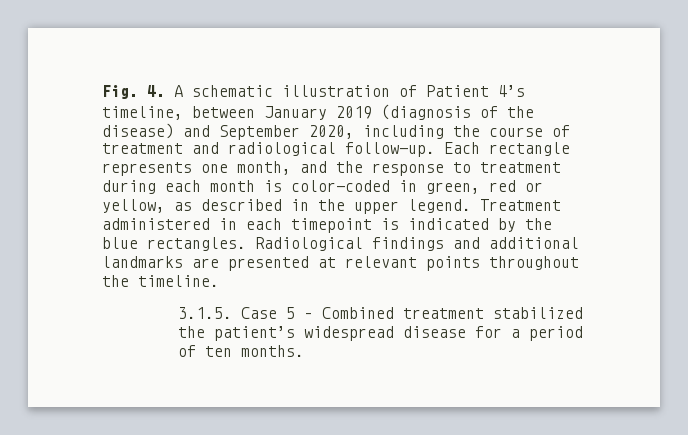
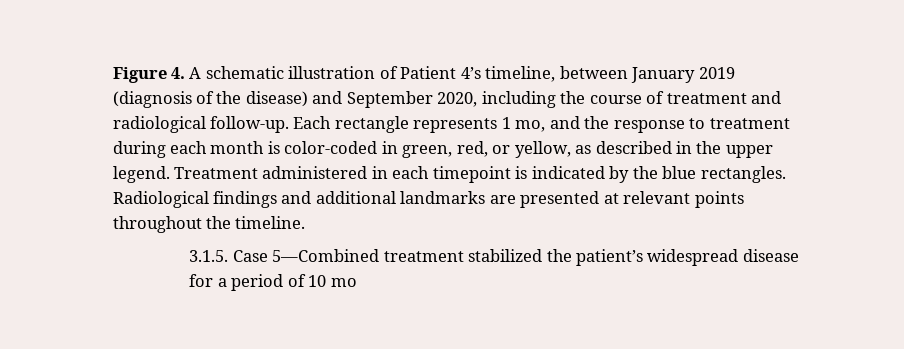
- Fig. 4. A schematic illustration of Patient 4’s timeline, between January 2019 (diagnosis of the disease) and September 2020, including the course of treatment and radiological follow-up.
+ Figure 4. A schematic illustration of Patient 4’s timeline, between January 2019 (diagnosis of the disease) and September 2020, including the course of treatment and radiological follow-up.
- Each rectangle represents one month, and the response to treatment during each month is color-coded in green, red or yellow, as described in the upper legend.
+ Each rectangle represents 1 mo, and the response to treatment during each month is color-coded in green, red, or yellow, as described in the upper legend.
- 3.1.5. Case 5 – Combined treatment stabilized the patient’s widespread disease for a period of ten months.
+ 3.1.5. Case 5—Combined treatment stabilized the patient’s widespread disease for a period of 10 mo

